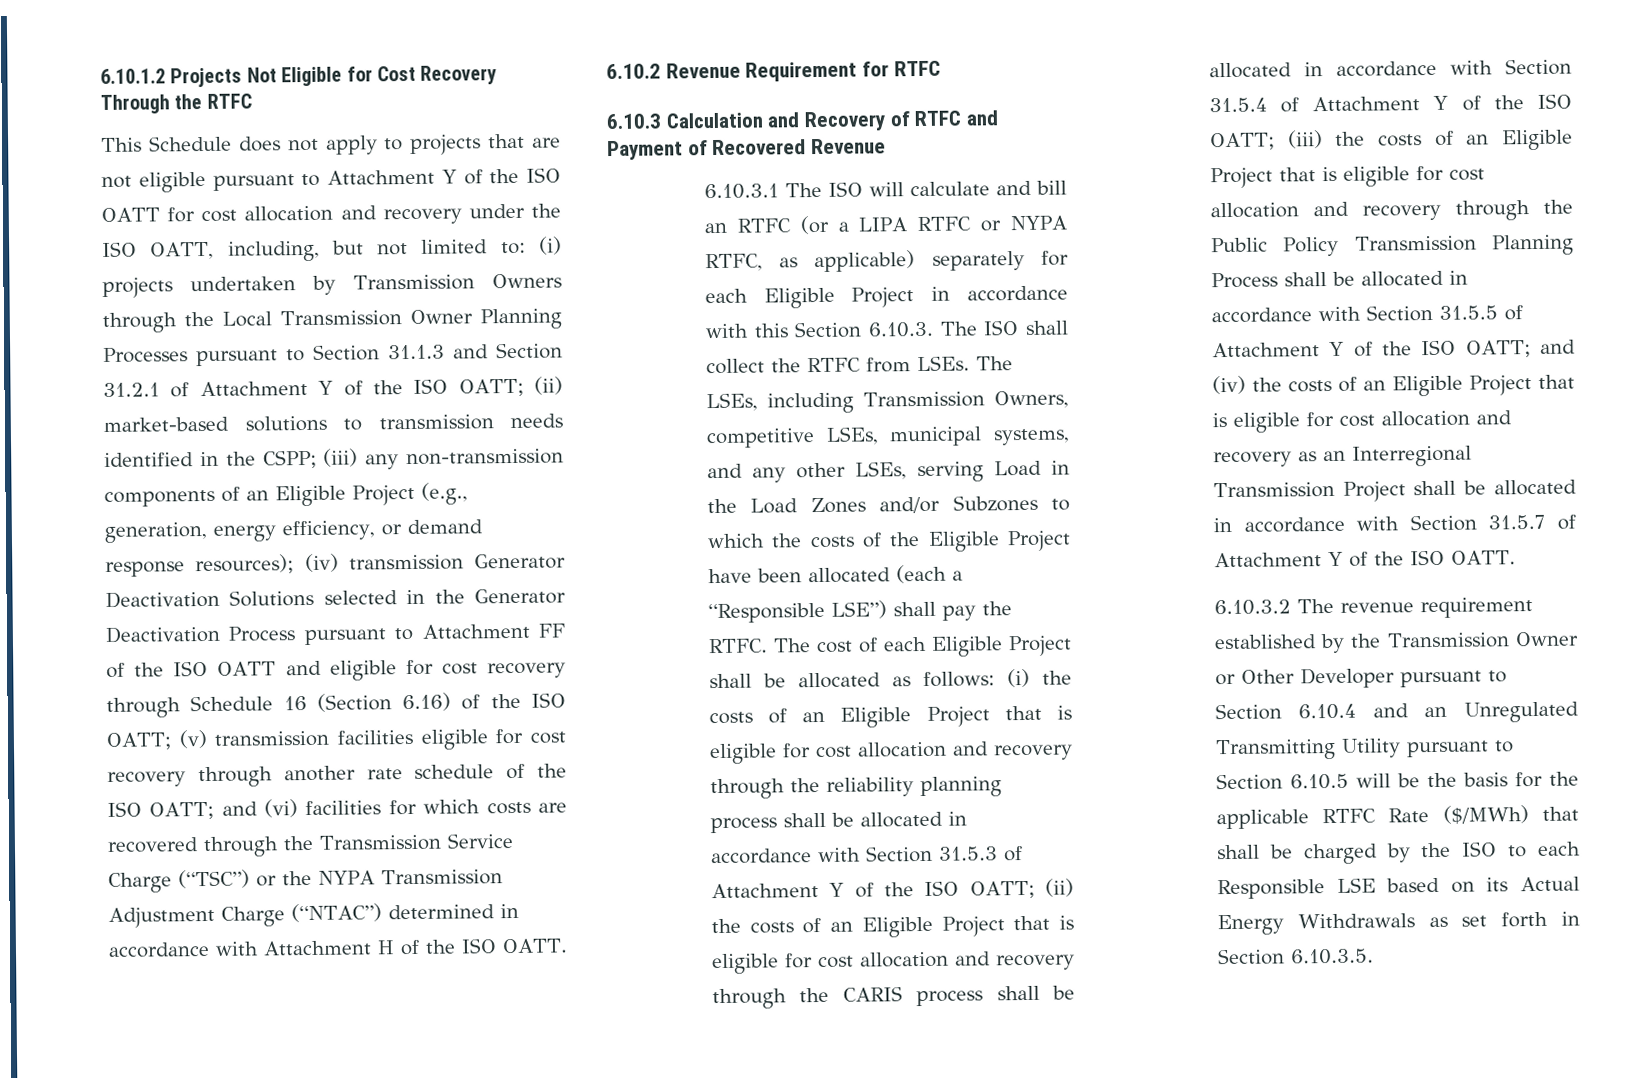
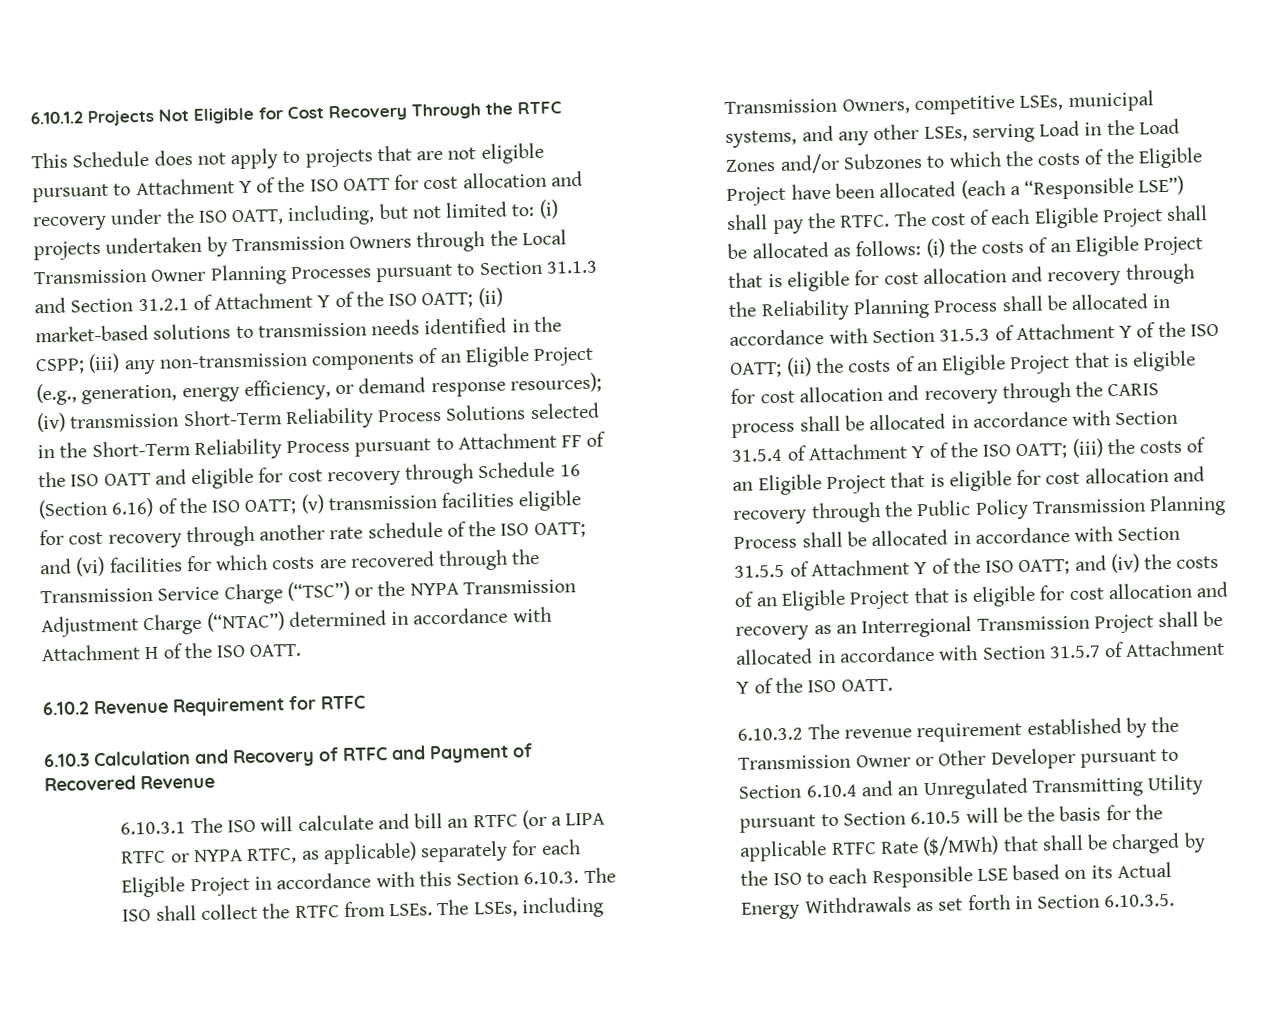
- (iv) transmission Generator Deactivation Solutions selected in the Generator Deactivation Process pursuant to Attachment FF of the ISO OATT and eligible for cost recovery through Schedule 16 (Section 6.16) of the ISO OATT;
+ (iv) transmission Short-Term Reliability Process Solutions selected in the Short-Term Reliability Process pursuant to Attachment FF of the ISO OATT and eligible for cost recovery through Schedule 16 (Section 6.16) of the ISO OATT;
- (i) the costs of an Eligible Project that is eligible for cost allocation and recovery through the reliability planning process shall be allocated in accordance with Section 31.5.3 of Attachment Y of the ISO OATT;
+ (i) the costs of an Eligible Project that is eligible for cost allocation and recovery through the Reliability Planning Process shall be allocated in accordance with Section 31.5.3 of Attachment Y of the ISO OATT;

